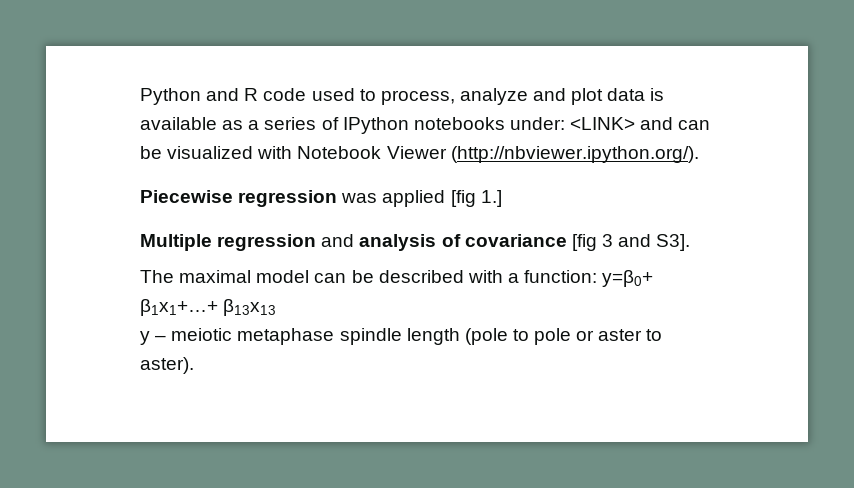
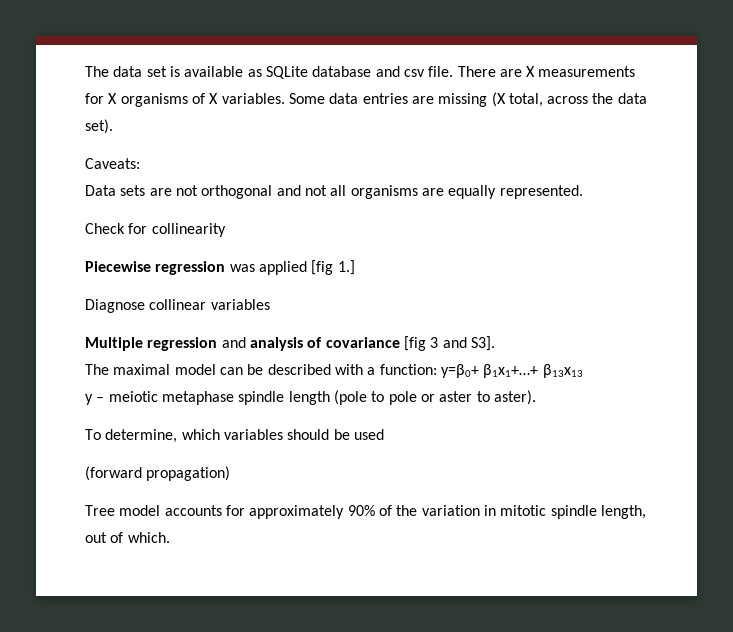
- Python and R code used to process, analyze and plot data is available as a series of IPython notebooks under: <LINK> and can be visualized with Notebook Viewer (http://nbviewer.ipython.org/).
+ The data set is available as SQLite database and csv file. There are X measurements for X organisms of X variables. Some data entries are missing (X total, across the data set).
+ Caveats:
+ Data sets are not orthogonal and not all organisms are equally represented.
+ Check for collinearity
+ Diagnose collinear variables
+ To determine, which variables should be used
+ (forward propagation)
+ Tree model accounts for approximately 90% of the variation in mitotic spindle length, out of which.

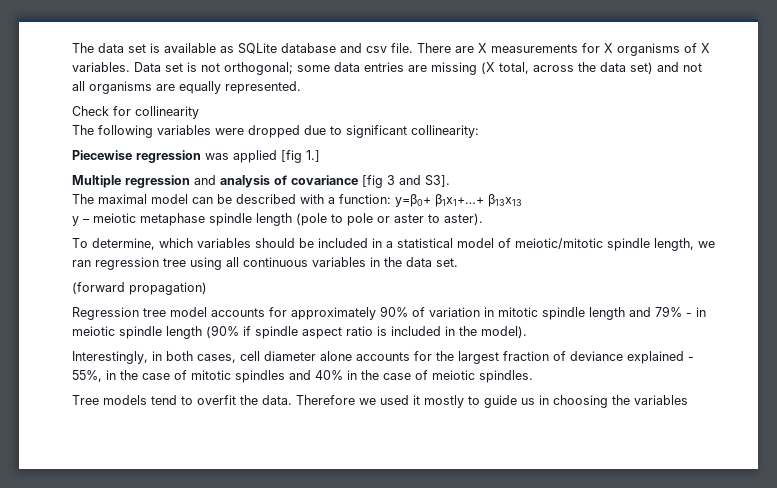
- Some data entries are missing (X total, across the data set).
- Caveats:
- Data sets are not orthogonal and not all organisms are equally represented.
+ Data set is not orthogonal; some data entries are missing (X total, across the data set) and not all organisms are equally represented.
+ The following variables were dropped due to significant collinearity:
- Diagnose collinear variables
- To determine, which variables should be used
+ To determine, which variables should be included in a statistical model of meiotic/mitotic spindle length, we ran regression tree using all continuous variables in the data set.
- Tree model accounts for approximately 90% of the variation in mitotic spindle length, out of which.
+ Regression tree model accounts for approximately 90% of variation in mitotic spindle length and 79% - in meiotic spindle length (90% if spindle aspect ratio is included in the model).
+ Interestingly, in both cases, cell diameter alone accounts for the largest fraction of deviance explained - 55%, in the case of mitotic spindles and 40% in the case of meiotic spindles.
+ Tree models tend to overfit the data. Therefore we used it mostly to guide us in choosing the variables

